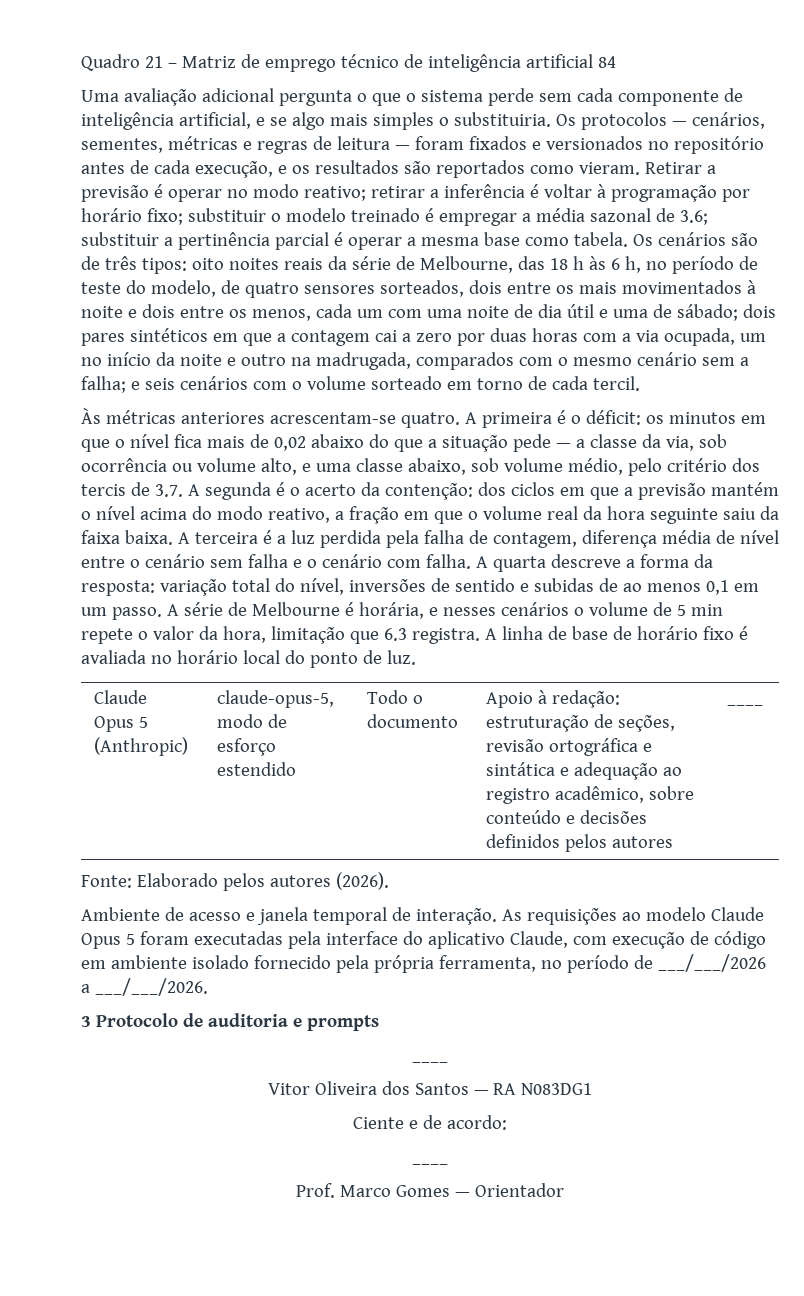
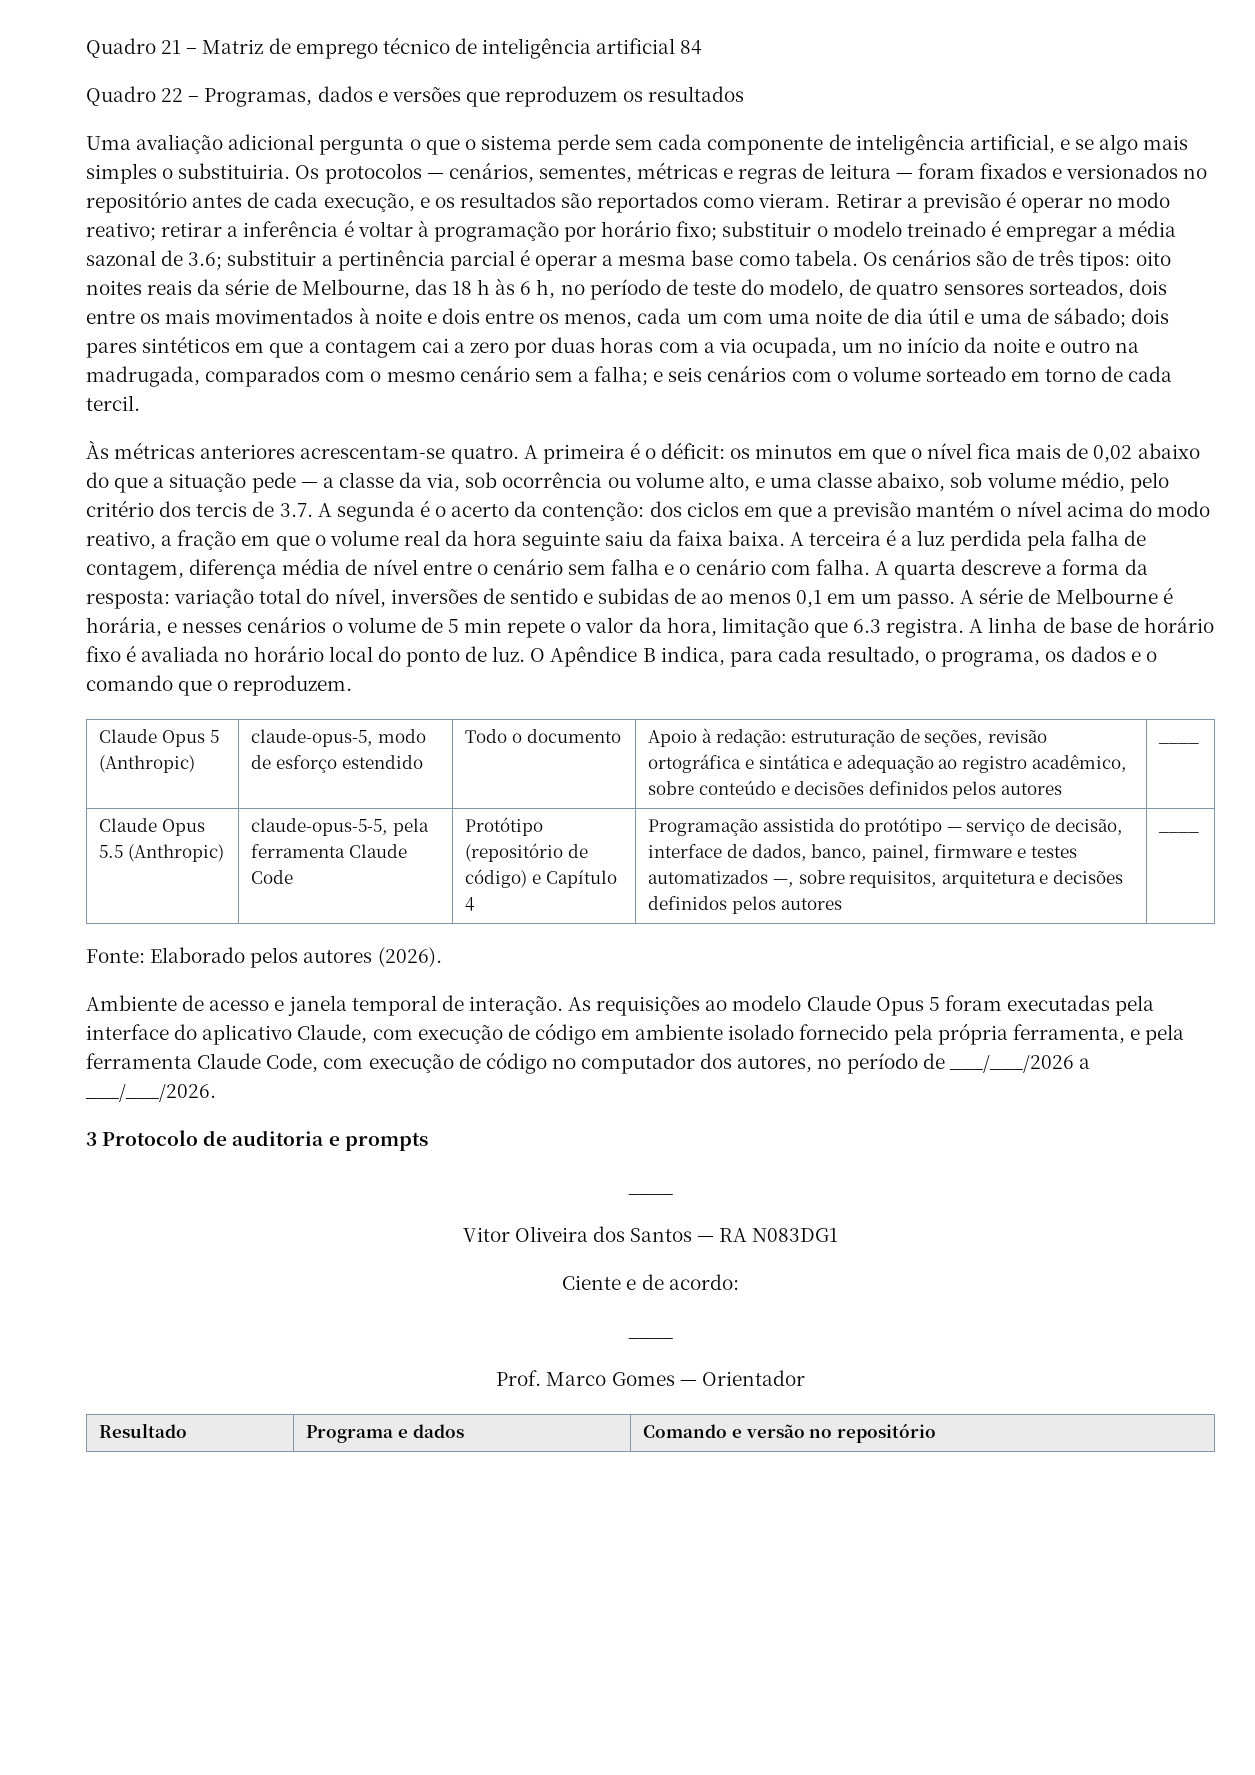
+ Quadro 22 – Programas, dados e versões que reproduzem os resultados
+ O Apêndice B indica, para cada resultado, o programa, os dados e o comando que o reproduzem.
+ Claude Opus 5.5 (Anthropic) | claude-opus-5-5, pela ferramenta Claude Code | Protótipo (repositório de código) e Capítulo 4 | Programação assistida do protótipo — serviço de decisão, interface de dados, banco, painel, firmware e testes automatizados —, sobre requisitos, arquitetura e decisões definidos pelos autores | ____
- As requisições ao modelo Claude Opus 5 foram executadas pela interface do aplicativo Claude, com execução de código em ambiente isolado fornecido pela própria ferramenta, no período de ___/___/2026 a ___/___/2026.
+ As requisições ao modelo Claude Opus 5 foram executadas pela interface do aplicativo Claude, com execução de código em ambiente isolado fornecido pela própria ferramenta, e pela ferramenta Claude Code, com execução de código no computador dos autores, no período de ___/___/2026 a ___/___/2026.
+ Resultado | Programa e dados | Comando e versão no repositório

